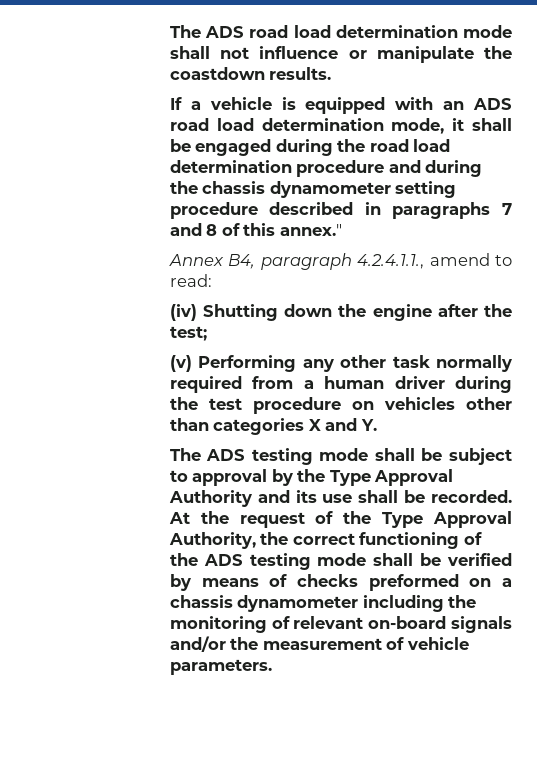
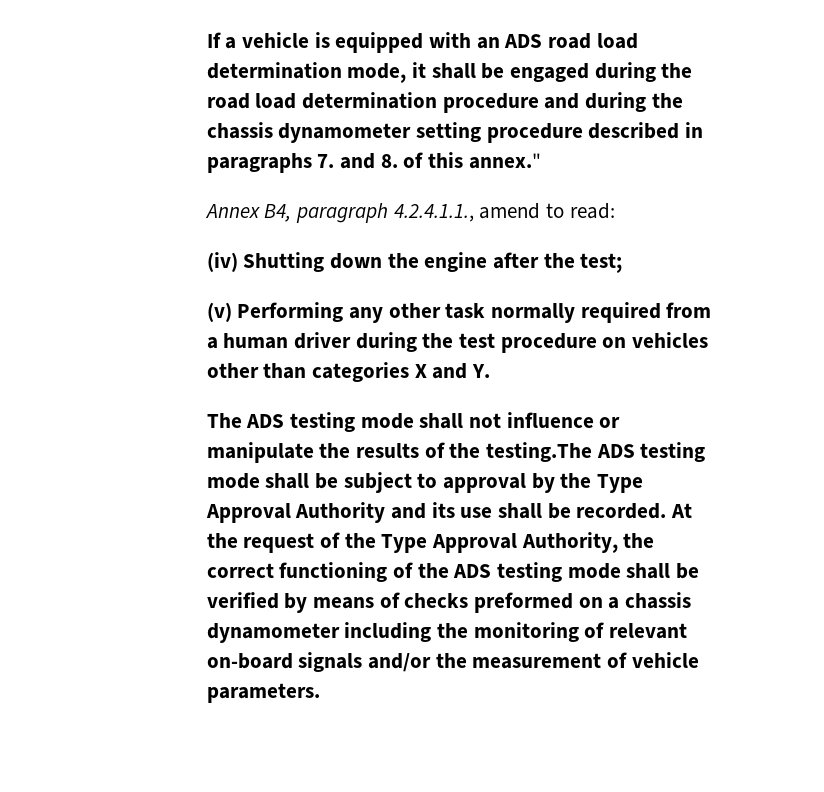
- The ADS road load determination mode shall not influence or manipulate the coastdown results.
- If a vehicle is equipped with an ADS road load determination mode, it shall be engaged during the road load determination procedure and during the chassis dynamometer setting procedure described in paragraphs 7 and 8 of this annex."
+ If a vehicle is equipped with an ADS road load determination mode, it shall be engaged during the road load determination procedure and during the chassis dynamometer setting procedure described in paragraphs 7. and 8. of this annex."
- The ADS testing mode shall be subject to approval by the Type Approval Authority and its use shall be recorded.
+ The ADS testing mode shall not influence or manipulate the results of the testing.The ADS testing mode shall be subject to approval by the Type Approval Authority and its use shall be recorded.

